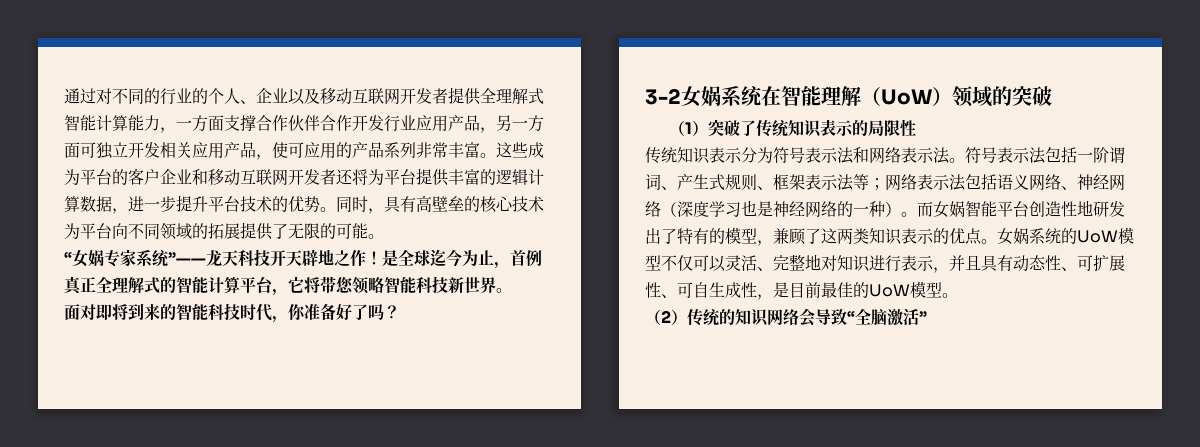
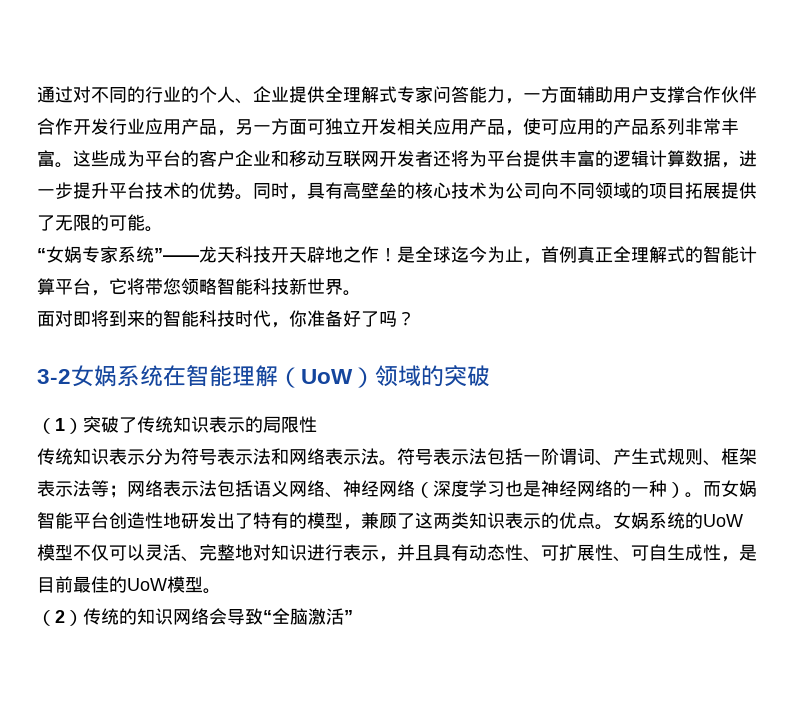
- 通过对不同的行业的个人、企业以及移动互联网开发者提供全理解式智能计算能力，一方面支撑合作伙伴合作开发行业应用产品，另一方面可独立开发相关应用产品，使可应用的产品系列非常丰富。
+ 通过对不同的行业的个人、企业提供全理解式专家问答能力，一方面辅助用户支撑合作伙伴合作开发行业应用产品，另一方面可独立开发相关应用产品，使可应用的产品系列非常丰富。
- 同时，具有高壁垒的核心技术为平台向不同领域的拓展提供了无限的可能。
+ 同时，具有高壁垒的核心技术为公司向不同领域的项目拓展提供了无限的可能。

